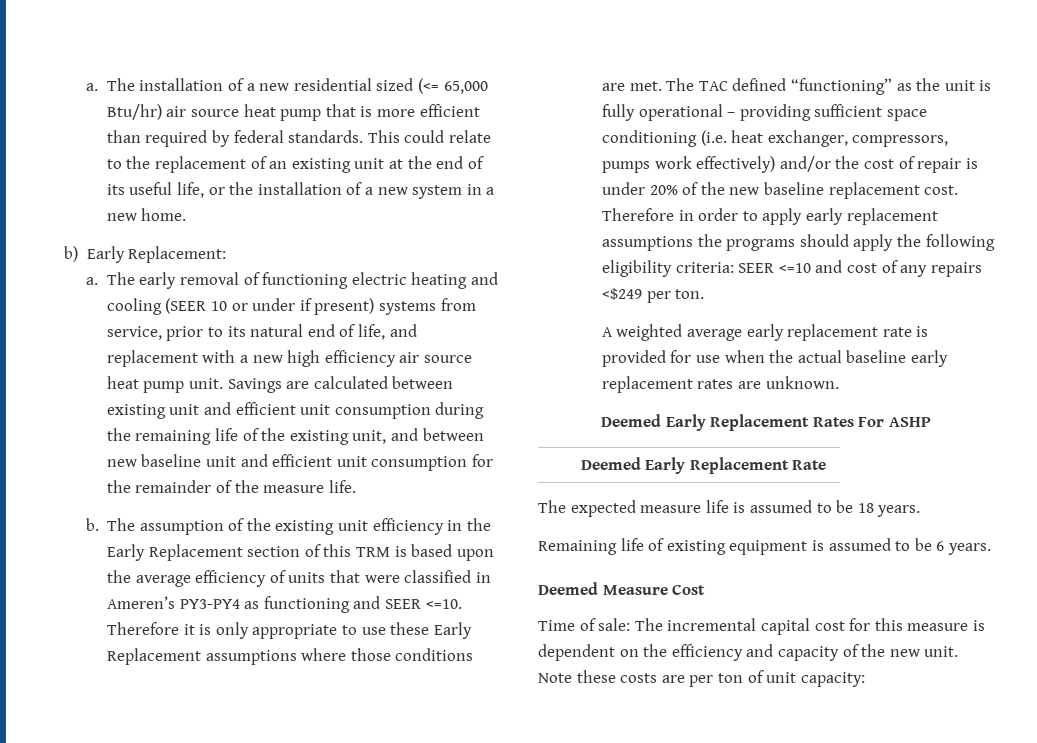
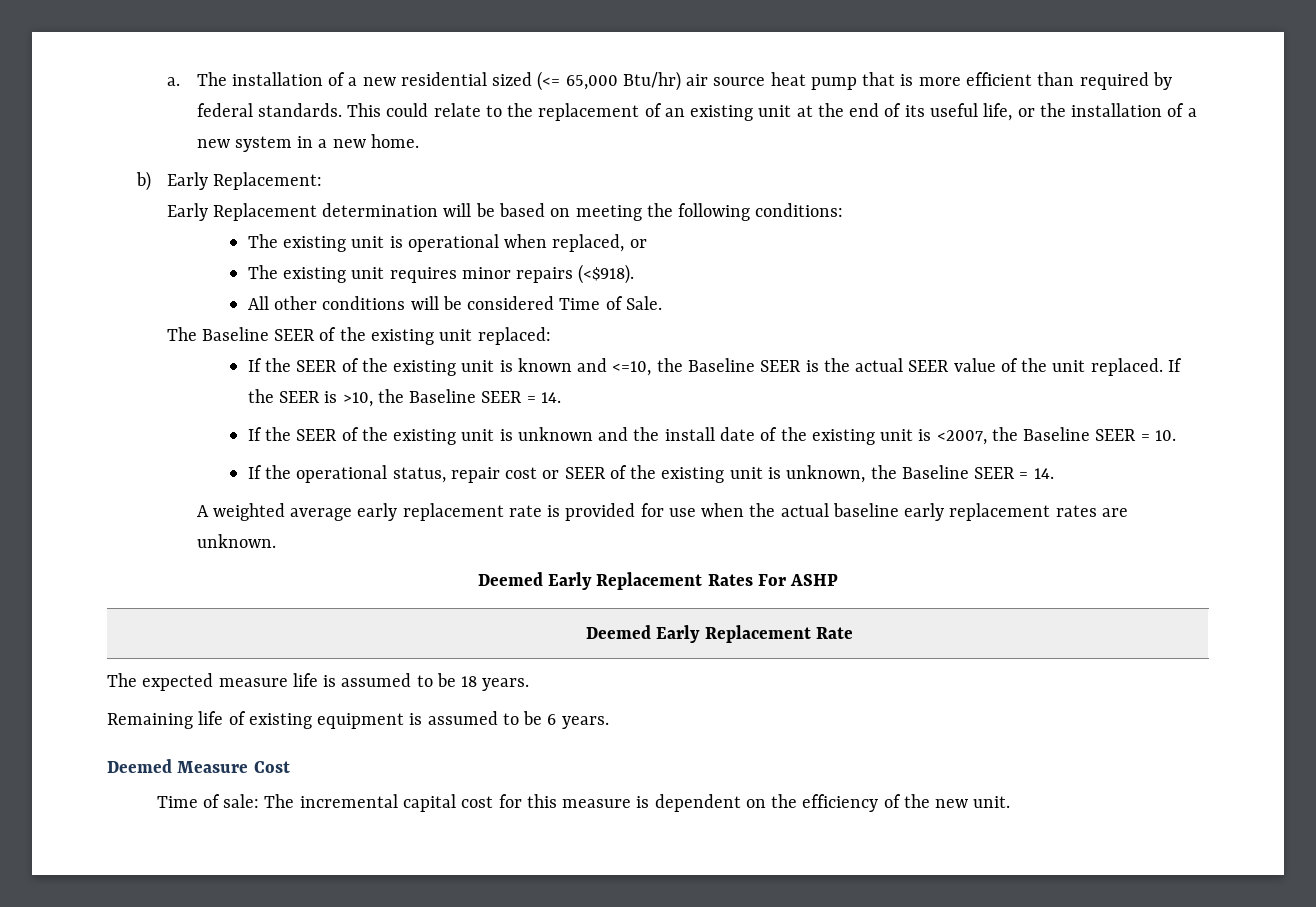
- a. The early removal of functioning electric heating and cooling (SEER 10 or under if present) systems from service, prior to its natural end of life, and replacement with a new high efficiency air source heat pump unit. Savings are calculated between existing unit and efficient unit consumption during the remaining life of the existing unit, and between new baseline unit and efficient unit consumption for the remainder of the measure life.
- b. The assumption of the existing unit efficiency in the Early Replacement section of this TRM is based upon the average efficiency of units that were classified in Ameren’s PY3-PY4 as functioning and SEER <=10. Therefore it is only appropriate to use these Early Replacement assumptions where those conditions are met. The TAC defined “functioning” as the unit is fully operational – providing sufficient space conditioning (i.e. heat exchanger, compressors, pumps work effectively) and/or the cost of repair is under 20% of the new baseline replacement cost. Therefore in order to apply early replacement assumptions the programs should apply the following eligibility criteria: SEER <=10 and cost of any repairs <$249 per ton.
+ Early Replacement determination will be based on meeting the following conditions:
+ The existing unit is operational when replaced, or
+ The existing unit requires minor repairs (<$918).
+ All other conditions will be considered Time of Sale.
+ The Baseline SEER of the existing unit replaced:
+ If the SEER of the existing unit is known and <=10, the Baseline SEER is the actual SEER value of the unit replaced. If the SEER is >10, the Baseline SEER = 14.
+ If the SEER of the existing unit is unknown and the install date of the existing unit is <2007, the Baseline SEER = 10.
+ If the operational status, repair cost or SEER of the existing unit is unknown, the Baseline SEER = 14.
- Time of sale: The incremental capital cost for this measure is dependent on the efficiency and capacity of the new unit. Note these costs are per ton of unit capacity:
+ Time of sale: The incremental capital cost for this measure is dependent on the efficiency of the new unit.

